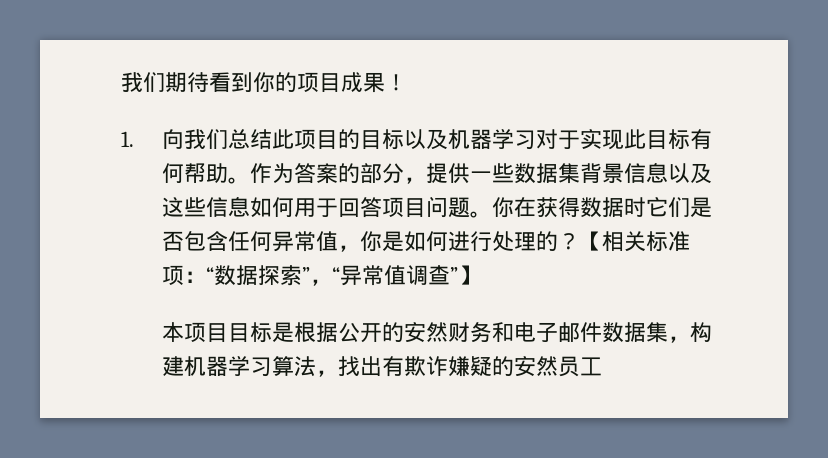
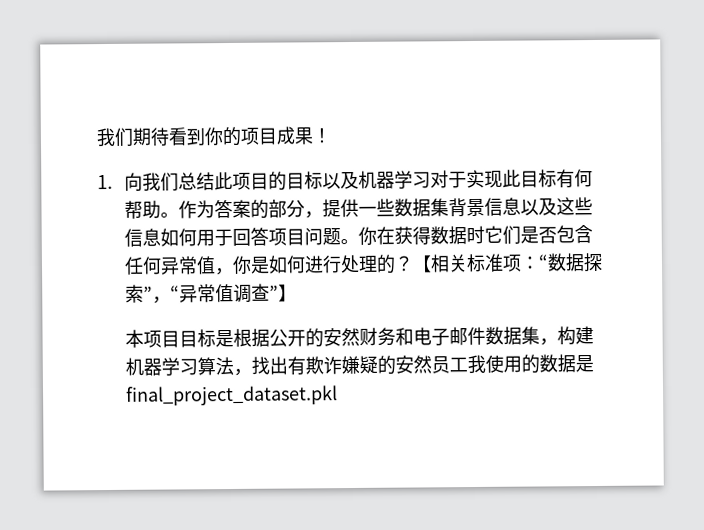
- 本项目目标是根据公开的安然财务和电子邮件数据集，构建机器学习算法，找出有欺诈嫌疑的安然员工
+ 本项目目标是根据公开的安然财务和电子邮件数据集，构建机器学习算法，找出有欺诈嫌疑的安然员工我使用的数据是final_project_dataset.pkl

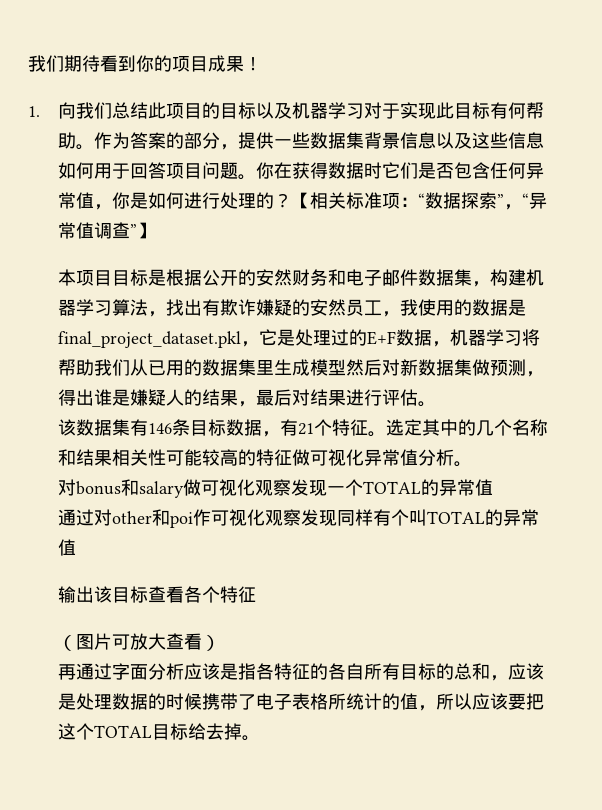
- 本项目目标是根据公开的安然财务和电子邮件数据集，构建机器学习算法，找出有欺诈嫌疑的安然员工我使用的数据是final_project_dataset.pkl
+ 本项目目标是根据公开的安然财务和电子邮件数据集，构建机器学习算法，找出有欺诈嫌疑的安然员工，我使用的数据是final_project_dataset.pkl，它是处理过的E+F数据，机器学习将帮助我们从已用的数据集里生成模型然后对新数据集做预测，得出谁是嫌疑人的结果，最后对结果进行评估。
+ 该数据集有146条目标数据，有21个特征。选定其中的几个名称和结果相关性可能较高的特征做可视化异常值分析。
+ 对bonus和salary做可视化观察发现一个TOTAL的异常值
+ 通过对other和poi作可视化观察发现同样有个叫TOTAL的异常值
+ 输出该目标查看各个特征
+ （图片可放大查看）
+ 再通过字面分析应该是指各特征的各自所有目标的总和，应该是处理数据的时候携带了电子表格所统计的值，所以应该要把这个TOTAL目标给去掉。

